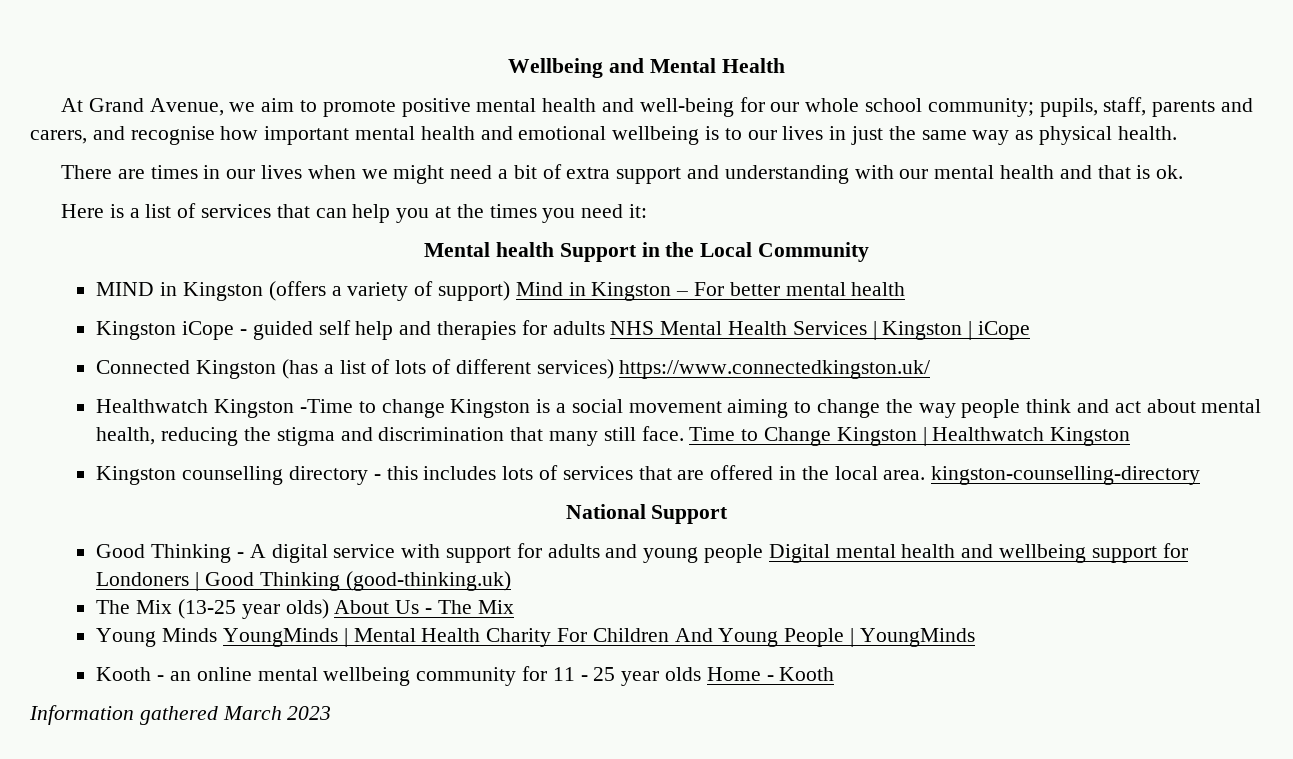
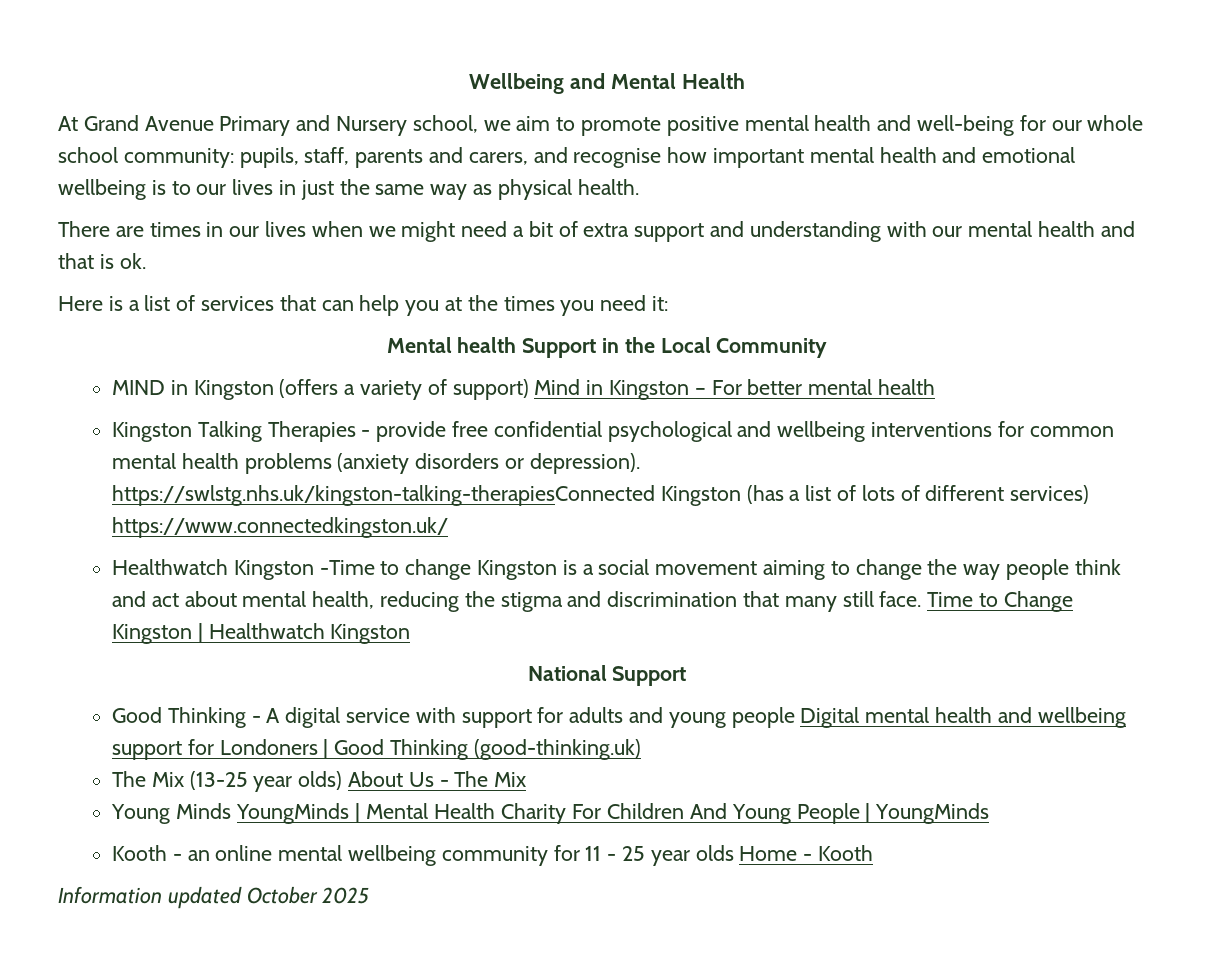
- At Grand Avenue, we aim to promote positive mental health and well-being for our whole school community; pupils, staff, parents and carers, and recognise how important mental health and emotional wellbeing is to our lives in just the same way as physical health.
+ At Grand Avenue Primary and Nursery school, we aim to promote positive mental health and well-being for our whole school community: pupils, staff, parents and carers, and recognise how important mental health and emotional wellbeing is to our lives in just the same way as physical health.
- Kingston iCope - guided self help and therapies for adults NHS Mental Health Services | Kingston | iCope
- Connected Kingston (has a list of lots of different services) https://www.connectedkingston.uk/
+ Kingston Talking Therapies - provide free confidential psychological and wellbeing interventions for common mental health problems (anxiety disorders or depression). https://swlstg.nhs.uk/kingston-talking-therapiesConnected Kingston (has a list of lots of different services) https://www.connectedkingston.uk/
- Kingston counselling directory - this includes lots of services that are offered in the local area. kingston-counselling-directory
- Information gathered March 2023
+ Information updated October 2025

